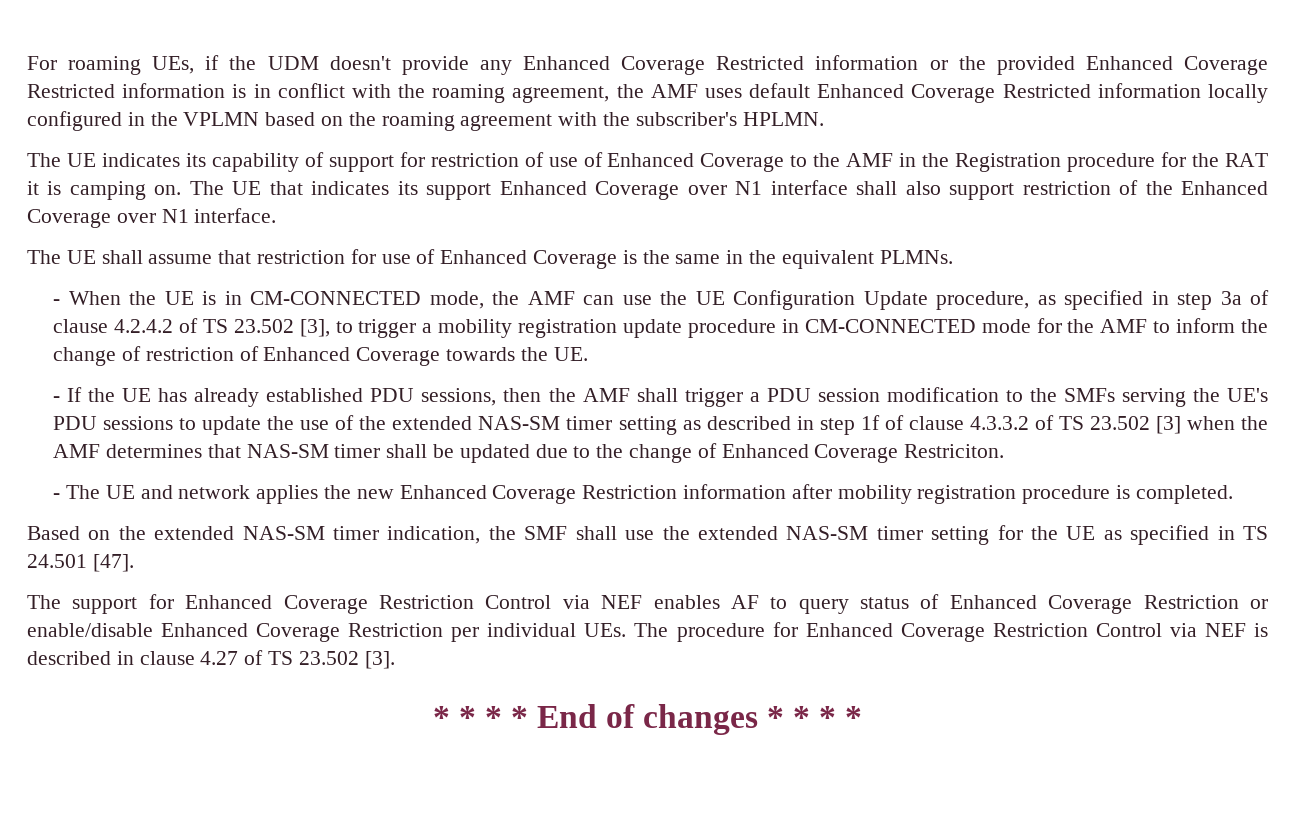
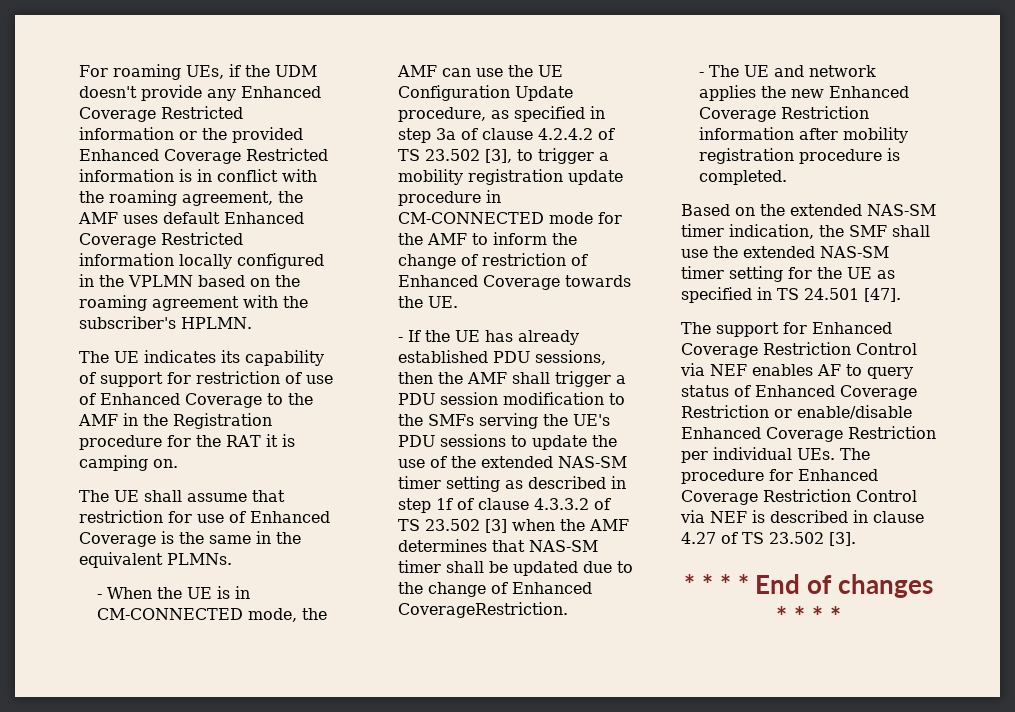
- The UE that indicates its support Enhanced Coverage over N1 interface shall also support restriction of the Enhanced Coverage over N1 interface.
- - If the UE has already established PDU sessions, then the AMF shall trigger a PDU session modification to the SMFs serving the UE's PDU sessions to update the use of the extended NAS-SM timer setting as described in step 1f of clause 4.3.3.2 of TS 23.502 [3] when the AMF determines that NAS-SM timer shall be updated due to the change of Enhanced Coverage Restriciton.
+ - If the UE has already established PDU sessions, then the AMF shall trigger a PDU session modification to the SMFs serving the UE's PDU sessions to update the use of the extended NAS-SM timer setting as described in step 1f of clause 4.3.3.2 of TS 23.502 [3] when the AMF determines that NAS-SM timer shall be updated due to the change of Enhanced CoverageRestriction.

